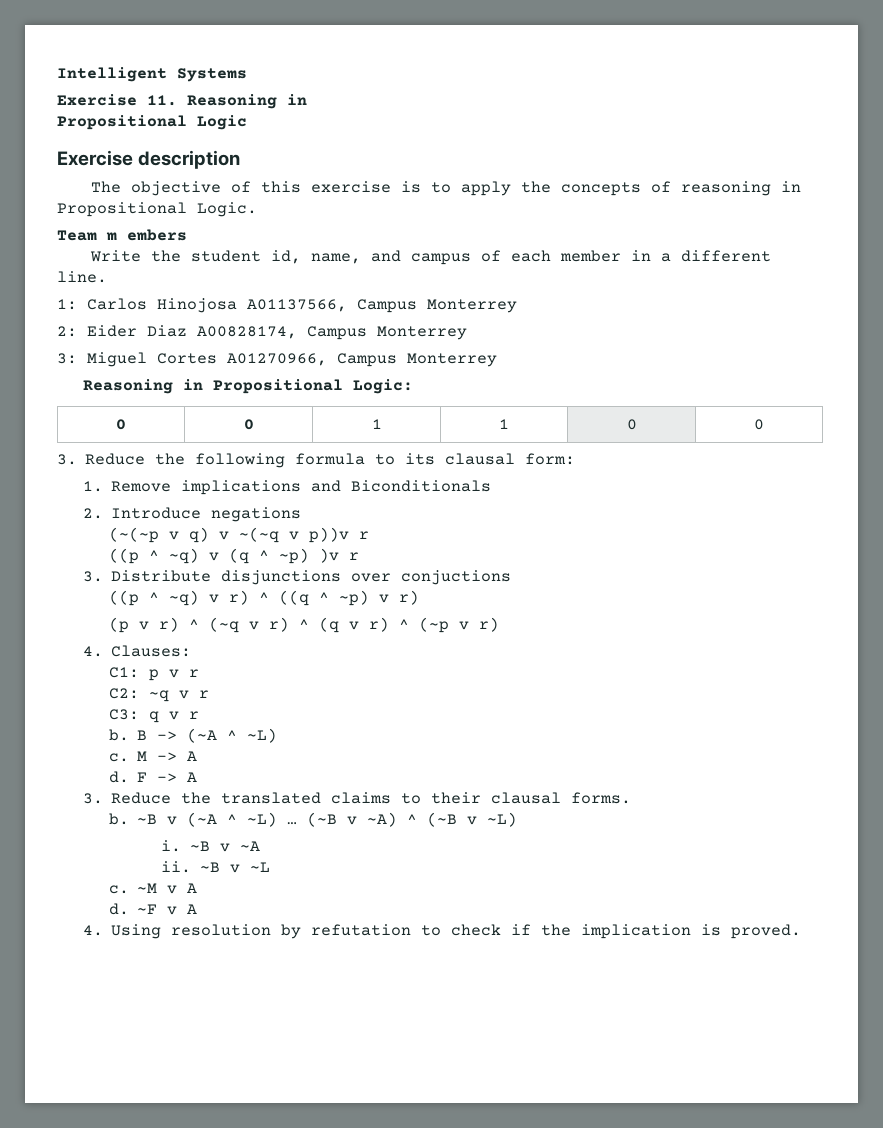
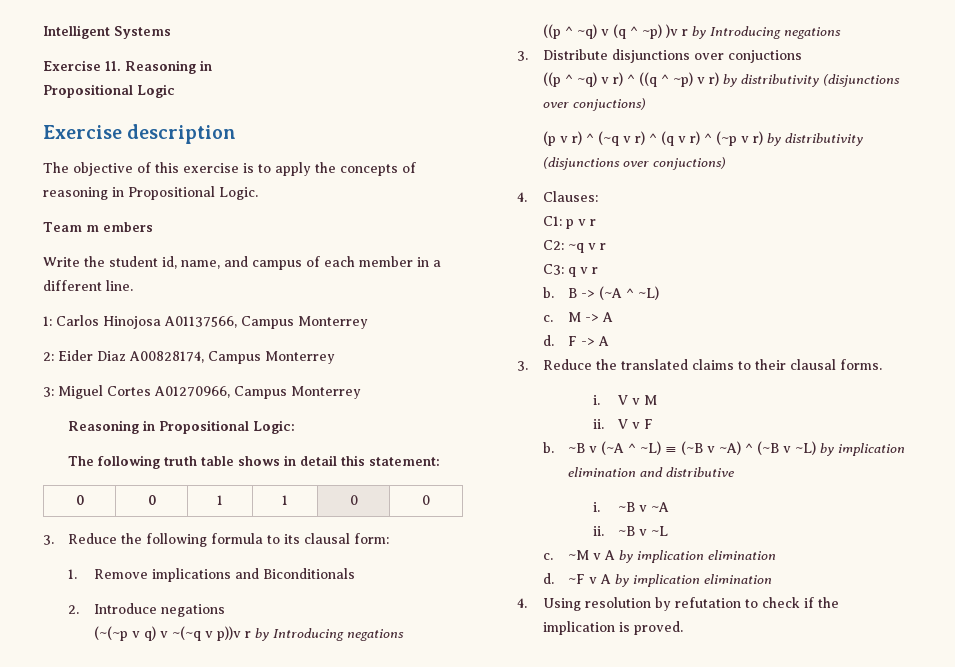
+ The following truth table shows in detail this statement:
- (~(~p v q) v ~(~q v p))v r
+ (~(~p v q) v ~(~q v p))v r by Introducing negations
- ((p ^ ~q) v (q ^ ~p) )v r
+ ((p ^ ~q) v (q ^ ~p) )v r by Introducing negations
- ((p ^ ~q) v r) ^ ((q ^ ~p) v r)
+ ((p ^ ~q) v r) ^ ((q ^ ~p) v r) by distributivity (disjunctions over conjuctions)
- (p v r) ^ (~q v r) ^ (q v r) ^ (~p v r)
+ (p v r) ^ (~q v r) ^ (q v r) ^ (~p v r) by distributivity (disjunctions over conjuctions)
+ i. V v M
+ ii. V v F
- ~B v (~A ^ ~L) … (~B v ~A) ^ (~B v ~L)
+ ~B v (~A ^ ~L) ≡ (~B v ~A) ^ (~B v ~L) by implication elimination and distributive
- ~M v A
+ ~M v A by implication elimination
- ~F v A
+ ~F v A by implication elimination

